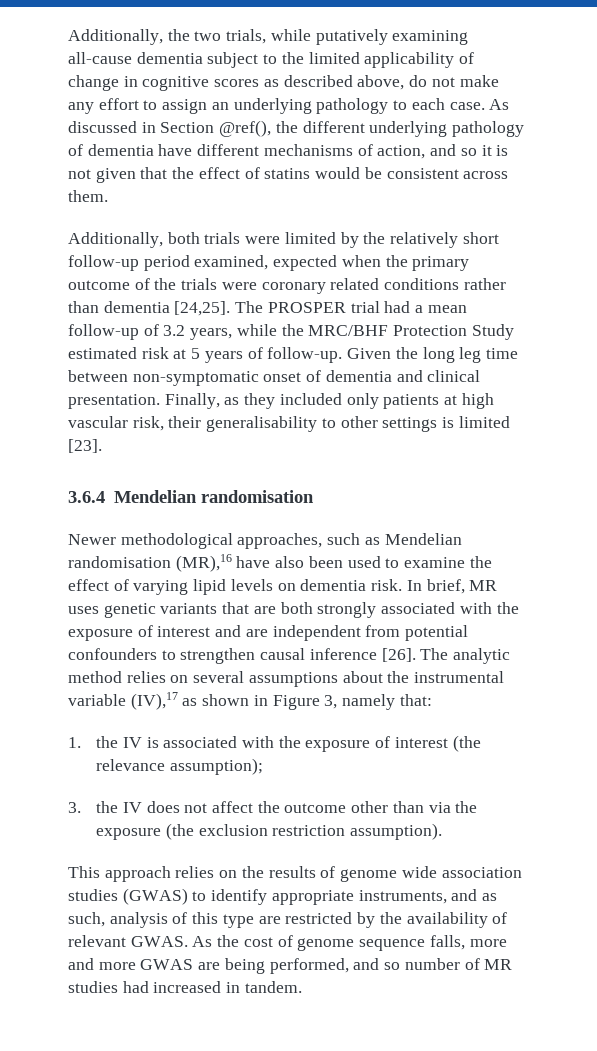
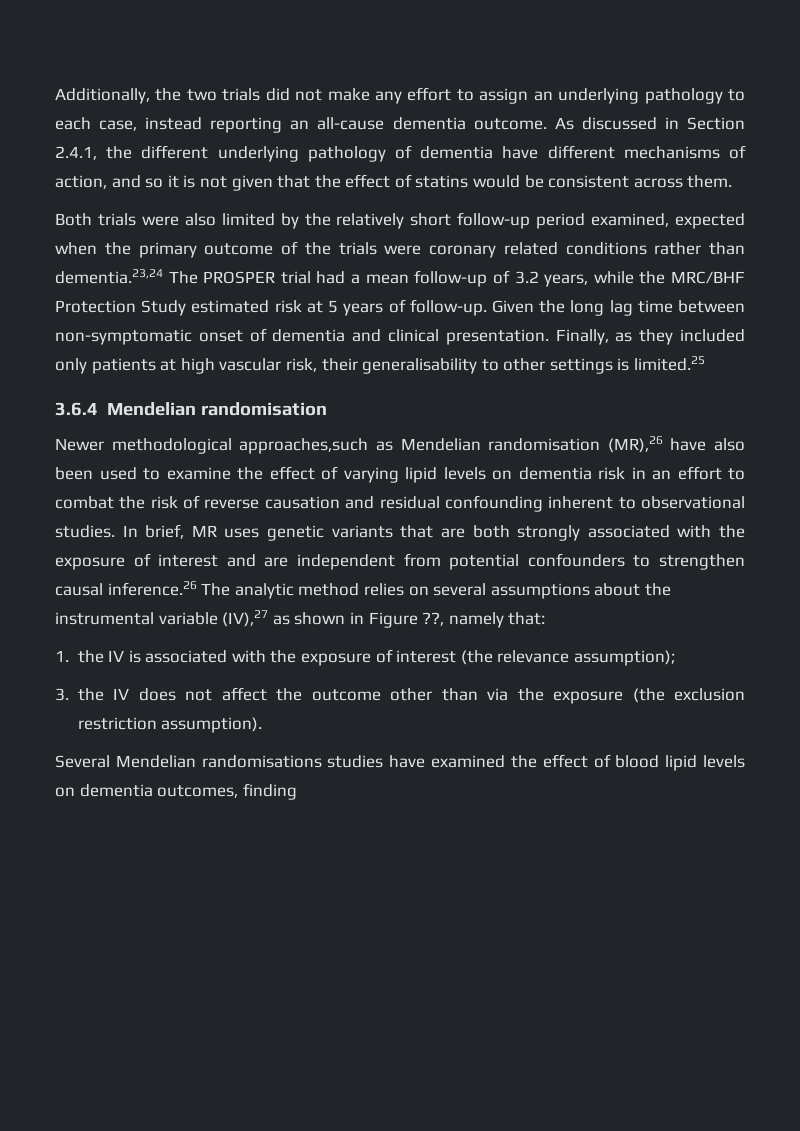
- Additionally, the two trials, while putatively examining all-cause dementia subject to the limited applicability of change in cognitive scores as described above, do not make any effort to assign an underlying pathology to each case.
+ Additionally, the two trials did not make any effort to assign an underlying pathology to each case, instead reporting an all-cause dementia outcome.
- As discussed in Section @ref(), the different underlying pathology of dementia have different mechanisms of action, and so it is not given that the effect of statins would be consistent across them.
+ As discussed in Section 2.4.1, the different underlying pathology of dementia have different mechanisms of action, and so it is not given that the effect of statins would be consistent across them.
- Additionally, both trials were limited by the relatively short follow-up period examined, expected when the primary outcome of the trials were coronary related conditions rather than dementia [24,25]. The PROSPER trial had a mean follow-up of 3.2 years, while the MRC/BHF Protection Study estimated risk at 5 years of follow-up.
+ Both trials were also limited by the relatively short follow-up period examined, expected when the primary outcome of the trials were coronary related conditions rather than dementia.23,24 The PROSPER trial had a mean follow-up of 3.2 years, while the MRC/BHF Protection Study estimated risk at 5 years of follow-up.
- Given the long leg time between non-symptomatic onset of dementia and clinical presentation.
+ Given the long lag time between non-symptomatic onset of dementia and clinical presentation.
- Finally, as they included only patients at high vascular risk, their generalisability to other settings is limited [23].
+ Finally, as they included only patients at high vascular risk, their generalisability to other settings is limited.25
- Newer methodological approaches, such as Mendelian randomisation (MR),16 have also been used to examine the effect of varying lipid levels on dementia risk.
+ Newer methodological approaches,such as Mendelian randomisation (MR),26 have also been used to examine the effect of varying lipid levels on dementia risk in an effort to combat the risk of reverse causation and residual confounding inherent to observational studies.
- In brief, MR uses genetic variants that are both strongly associated with the exposure of interest and are independent from potential confounders to strengthen causal inference [26]. The analytic method relies on several assumptions about the instrumental variable (IV),17 as shown in Figure 3, namely that:
+ In brief, MR uses genetic variants that are both strongly associated with the exposure of interest and are independent from potential confounders to strengthen causal inference.26 The analytic method relies on several assumptions about the instrumental variable (IV),27 as shown in Figure ??, namely that:
- This approach relies on the results of genome wide association studies (GWAS) to identify appropriate instruments, and as such, analysis of this type are restricted by the availability of relevant GWAS. As the cost of genome sequence falls, more and more GWAS are being performed, and so number of MR studies had increased in tandem.
+ Several Mendelian randomisations studies have examined the effect of blood lipid levels on dementia outcomes, finding

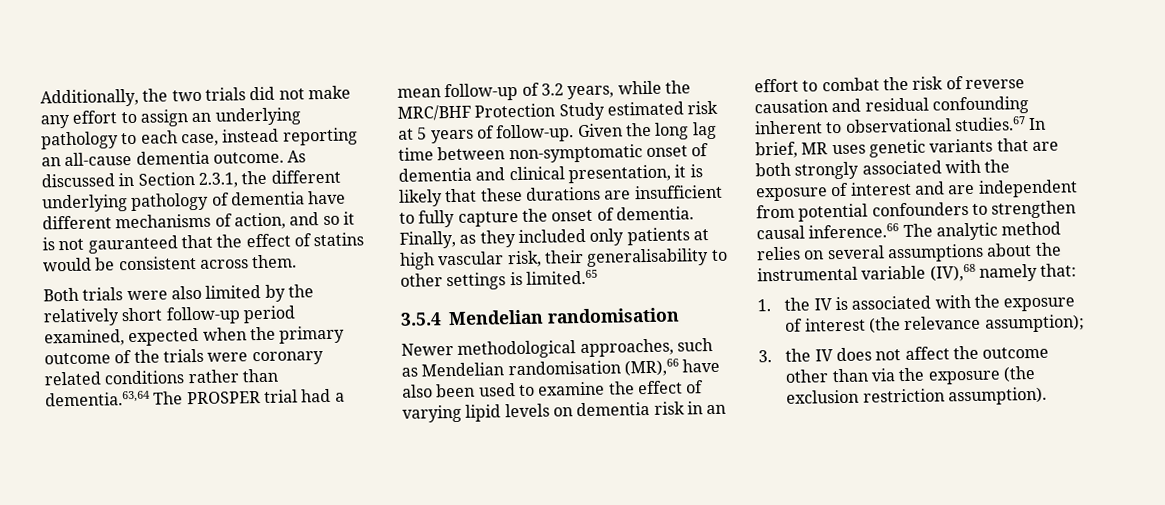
- As discussed in Section 2.4.1, the different underlying pathology of dementia have different mechanisms of action, and so it is not given that the effect of statins would be consistent across them.
+ As discussed in Section 2.3.1, the different underlying pathology of dementia have different mechanisms of action, and so it is not gauranteed that the effect of statins would be consistent across them.
- Both trials were also limited by the relatively short follow-up period examined, expected when the primary outcome of the trials were coronary related conditions rather than dementia.23,24 The PROSPER trial had a mean follow-up of 3.2 years, while the MRC/BHF Protection Study estimated risk at 5 years of follow-up.
+ Both trials were also limited by the relatively short follow-up period examined, expected when the primary outcome of the trials were coronary related conditions rather than dementia.63,64 The PROSPER trial had a mean follow-up of 3.2 years, while the MRC/BHF Protection Study estimated risk at 5 years of follow-up.
- Given the long lag time between non-symptomatic onset of dementia and clinical presentation.
+ Given the long lag time between non-symptomatic onset of dementia and clinical presentation, it is likely that these durations are insufficient to fully capture the onset of dementia.
- Finally, as they included only patients at high vascular risk, their generalisability to other settings is limited.25
- 3.6.4 Mendelian randomisation
+ Finally, as they included only patients at high vascular risk, their generalisability to other settings is limited.65
+ 3.5.4 Mendelian randomisation
- Newer methodological approaches,such as Mendelian randomisation (MR),26 have also been used to examine the effect of varying lipid levels on dementia risk in an effort to combat the risk of reverse causation and residual confounding inherent to observational studies. In brief, MR uses genetic variants that are both strongly associated with the exposure of interest and are independent from potential confounders to strengthen causal inference.26 The analytic method relies on several assumptions about the instrumental variable (IV),27 as shown in Figure ??, namely that:
+ Newer methodological approaches, such as Mendelian randomisation (MR),66 have also been used to examine the effect of varying lipid levels on dementia risk in an effort to combat the risk of reverse causation and residual confounding inherent to observational studies.67 In brief, MR uses genetic variants that are both strongly associated with the exposure of interest and are independent from potential confounders to strengthen causal inference.66 The analytic method relies on several assumptions about the instrumental variable (IV),68 namely that:
- Several Mendelian randomisations studies have examined the effect of blood lipid levels on dementia outcomes, finding

